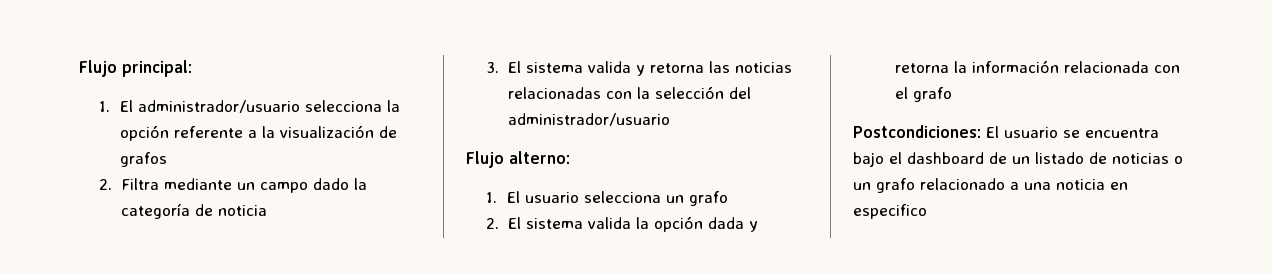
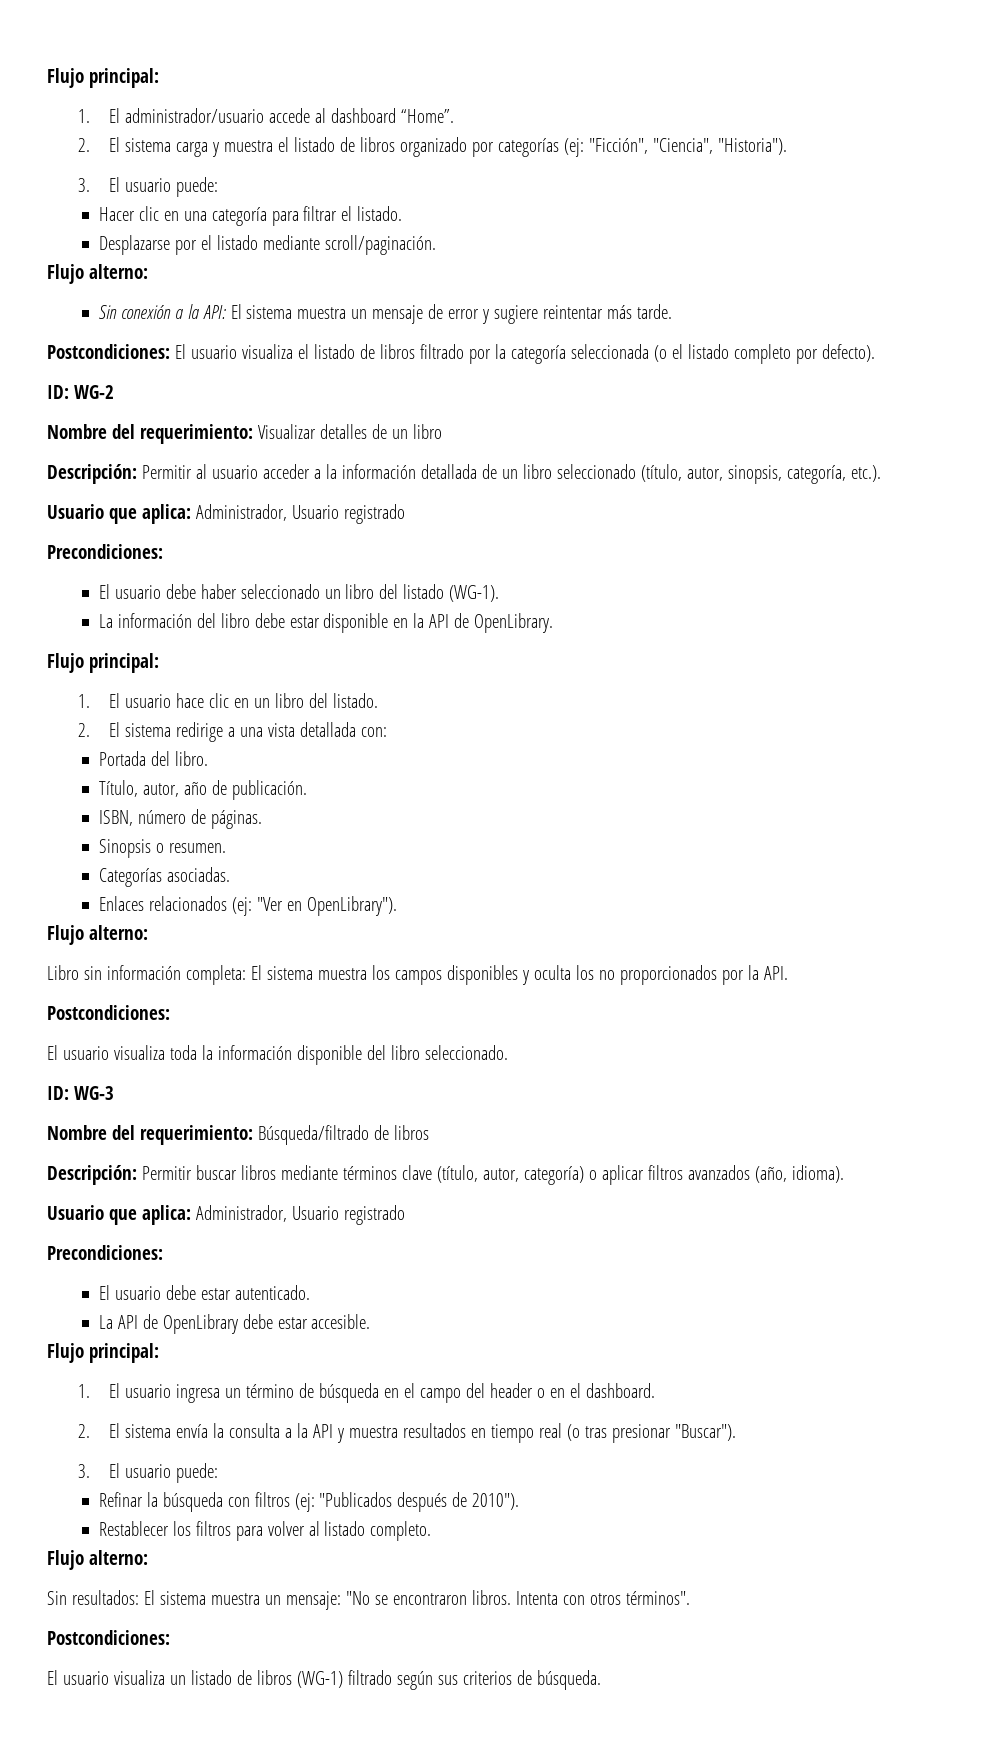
- 1. El administrador/usuario selecciona la opción referente a la visualización de grafos
- 2. Filtra mediante un campo dado la categoría de noticia
- 3. El sistema valida y retorna las noticias relacionadas con la selección del administrador/usuario
+ 1. El administrador/usuario accede al dashboard “Home”.
+ 2. El sistema carga y muestra el listado de libros organizado por categorías (ej: "Ficción", "Ciencia", "Historia").
+ 3. El usuario puede:
+ Hacer clic en una categoría para filtrar el listado.
+ Desplazarse por el listado mediante scroll/paginación.
  Flujo alterno:
- 1. El usuario selecciona un grafo
- 2. El sistema valida la opción dada y retorna la información relacionada con el grafo
- Postcondiciones: El usuario se encuentra bajo el dashboard de un listado de noticias o un grafo relacionado a una noticia en especifico
+ Sin conexión a la API: El sistema muestra un mensaje de error y sugiere reintentar más tarde.
+ Postcondiciones: El usuario visualiza el listado de libros filtrado por la categoría seleccionada (o el listado completo por defecto).
+ ID: WG-2
+ Nombre del requerimiento: Visualizar detalles de un libro
+ Descripción: Permitir al usuario acceder a la información detallada de un libro seleccionado (título, autor, sinopsis, categoría, etc.).
+ Usuario que aplica: Administrador, Usuario registrado
+ Precondiciones:
+ El usuario debe haber seleccionado un libro del listado (WG-1).
+ La información del libro debe estar disponible en la API de OpenLibrary.
+ Flujo principal:
+ 1. El usuario hace clic en un libro del listado.
+ 2. El sistema redirige a una vista detallada con:
+ Portada del libro.
+ Título, autor, año de publicación.
+ ISBN, número de páginas.
+ Sinopsis o resumen.
+ Categorías asociadas.
+ Enlaces relacionados (ej: "Ver en OpenLibrary").
+ Flujo alterno:
+ Libro sin información completa: El sistema muestra los campos disponibles y oculta los no proporcionados por la API.
+ Postcondiciones:
+ El usuario visualiza toda la información disponible del libro seleccionado.
+ ID: WG-3
+ Nombre del requerimiento: Búsqueda/filtrado de libros
+ Descripción: Permitir buscar libros mediante términos clave (título, autor, categoría) o aplicar filtros avanzados (año, idioma).
+ Usuario que aplica: Administrador, Usuario registrado
+ Precondiciones:
+ El usuario debe estar autenticado.
+ La API de OpenLibrary debe estar accesible.
+ Flujo principal:
+ 1. El usuario ingresa un término de búsqueda en el campo del header o en el dashboard.
+ 2. El sistema envía la consulta a la API y muestra resultados en tiempo real (o tras presionar "Buscar").
+ 3. El usuario puede:
+ Refinar la búsqueda con filtros (ej: "Publicados después de 2010").
+ Restablecer los filtros para volver al listado completo.
+ Flujo alterno:
+ Sin resultados: El sistema muestra un mensaje: "No se encontraron libros. Intenta con otros términos".
+ Postcondiciones:
+ El usuario visualiza un listado de libros (WG-1) filtrado según sus criterios de búsqueda.

